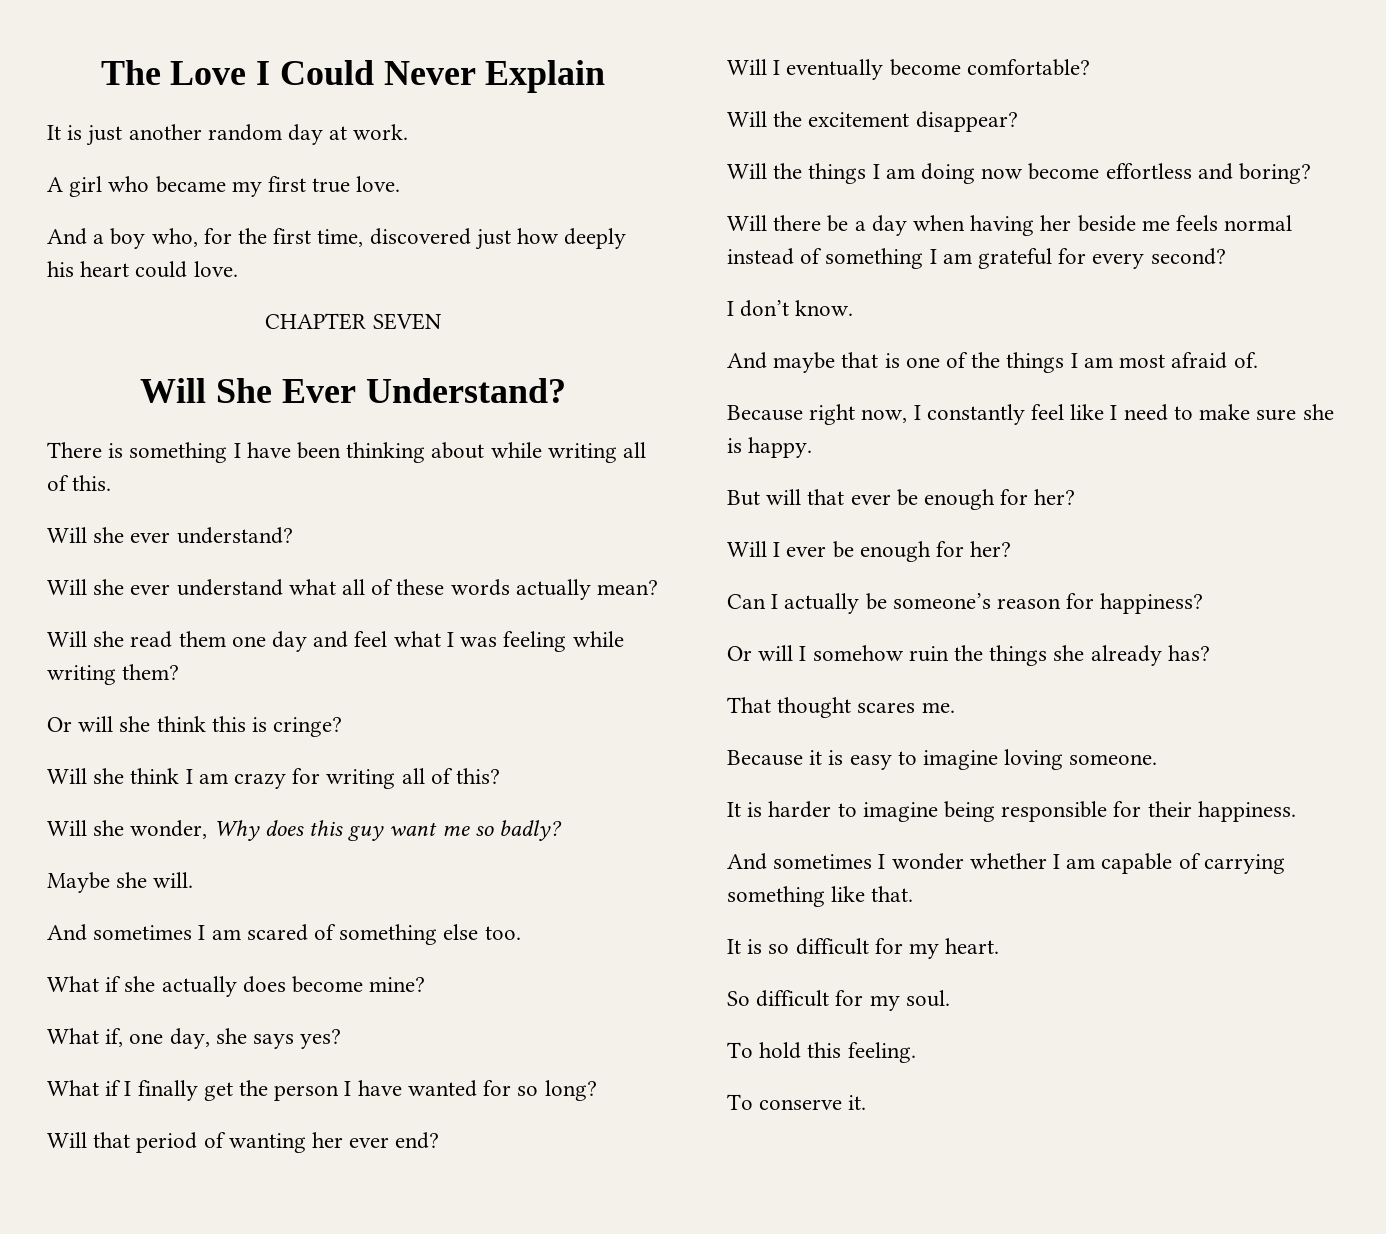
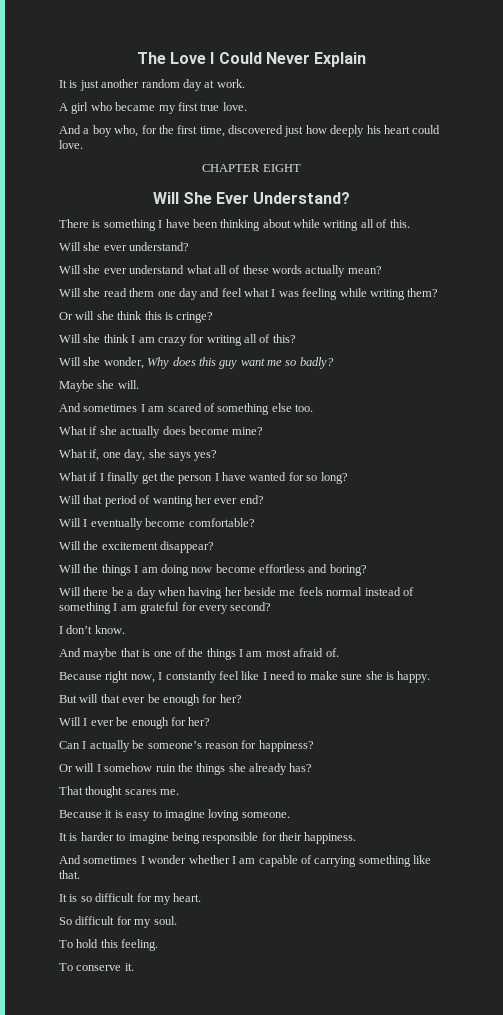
- CHAPTER SEVEN
+ CHAPTER EIGHT

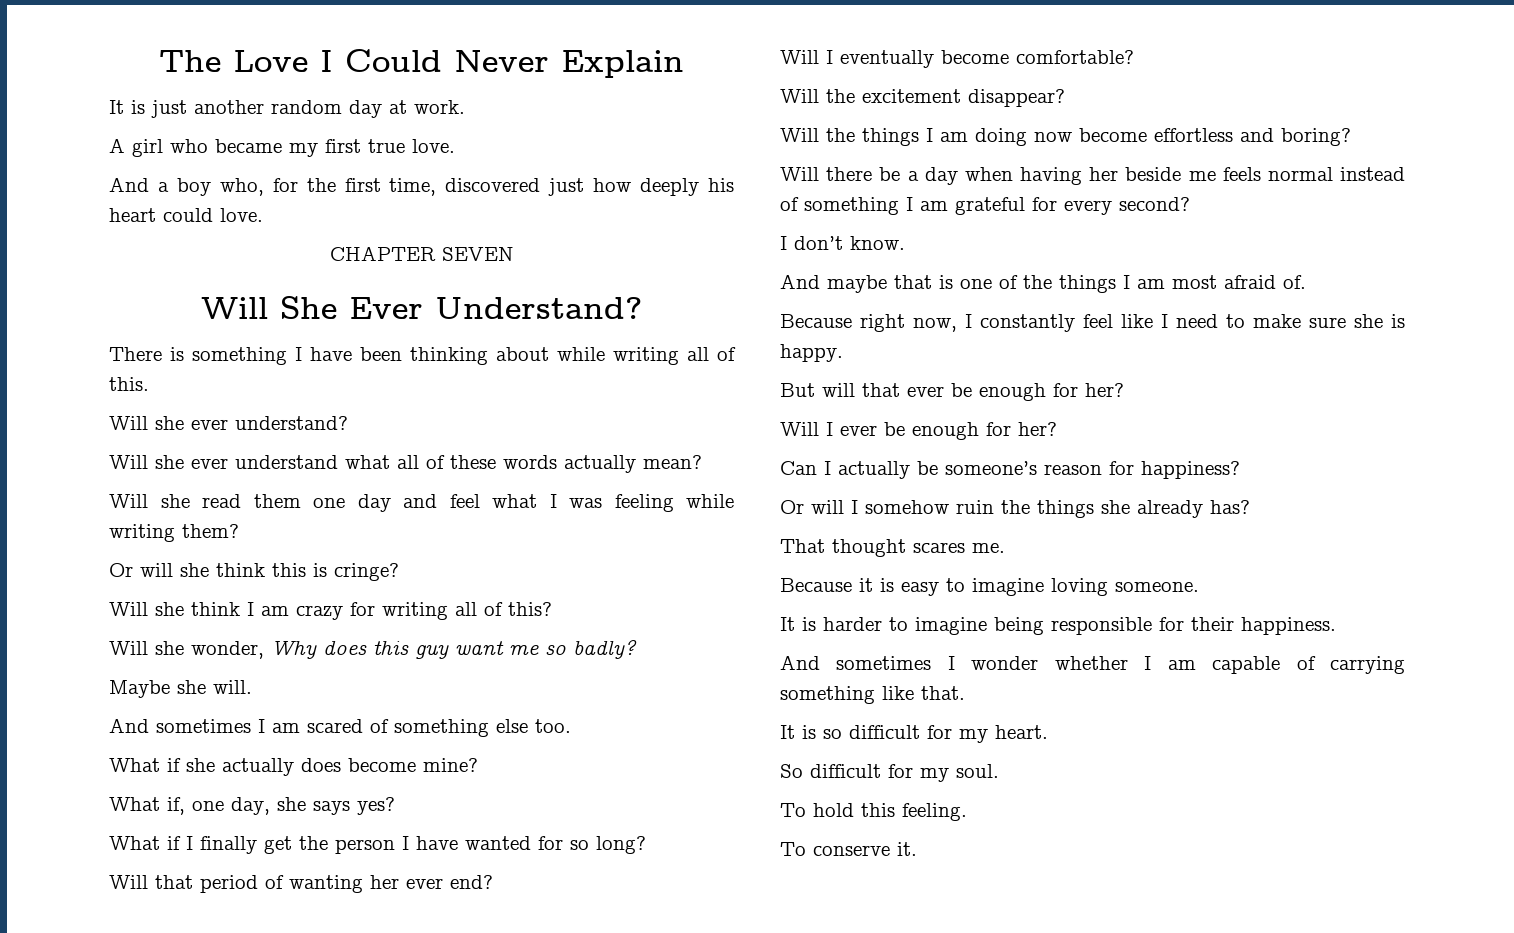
- CHAPTER EIGHT
+ CHAPTER SEVEN

